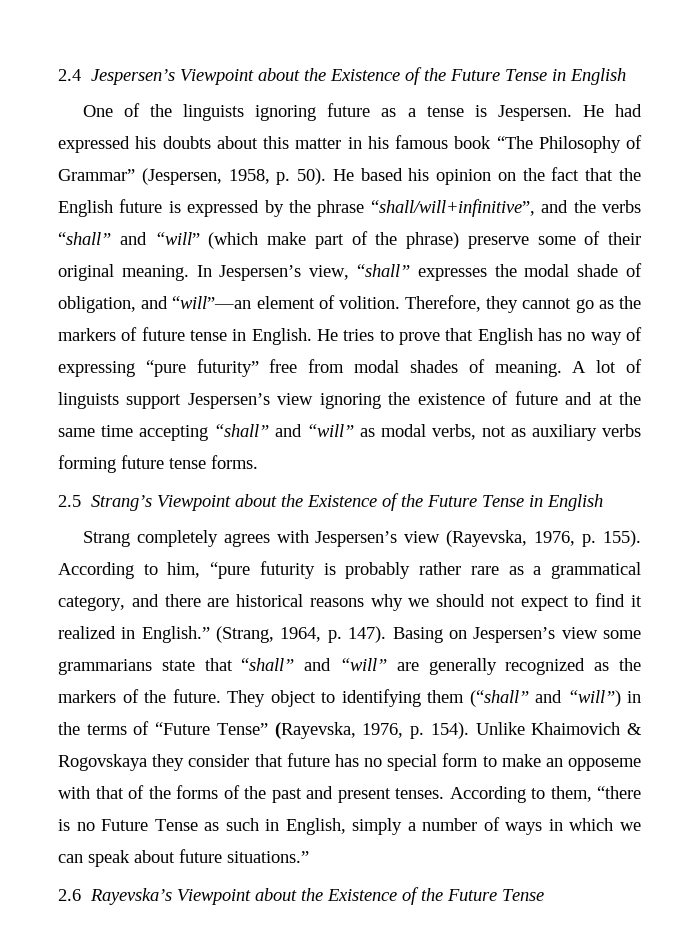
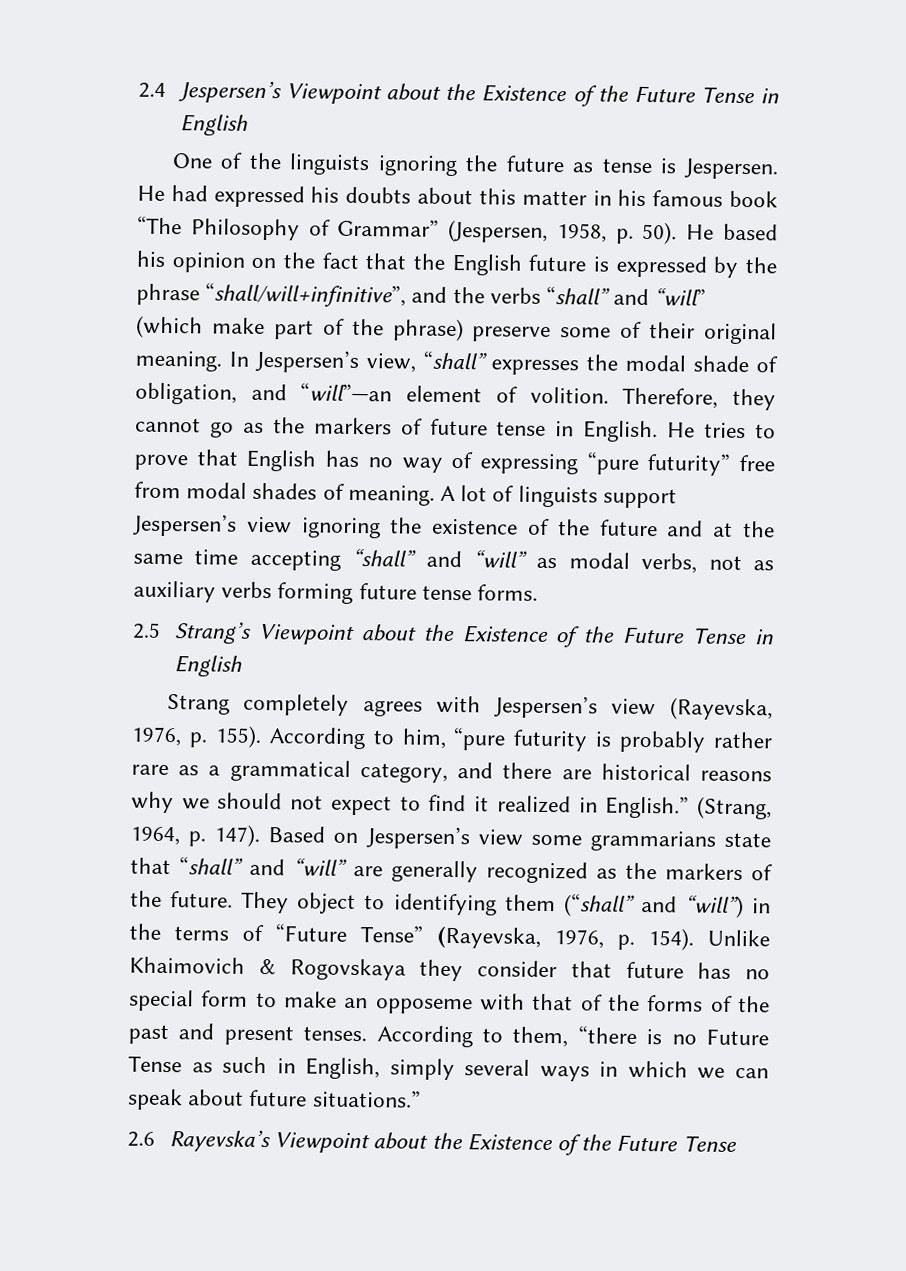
- One of the linguists ignoring future as a tense is Jespersen.
+ One of the linguists ignoring the future as tense is Jespersen.
- A lot of linguists support Jespersen’s view ignoring the existence of future and at the same time accepting “shall” and “will” as modal verbs, not as auxiliary verbs forming future tense forms.
+ A lot of linguists support Jespersen’s view ignoring the existence of the future and at the same time accepting “shall” and “will” as modal verbs, not as auxiliary verbs forming future tense forms.
- Basing on Jespersen’s view some grammarians state that “shall” and “will” are generally recognized as the markers of the future.
+ Based on Jespersen’s view some grammarians state that “shall” and “will” are generally recognized as the markers of the future.
- According to them, “there is no Future Tense as such in English, simply a number of ways in which we can speak about future situations.”
+ According to them, “there is no Future Tense as such in English, simply several ways in which we can speak about future situations.”

